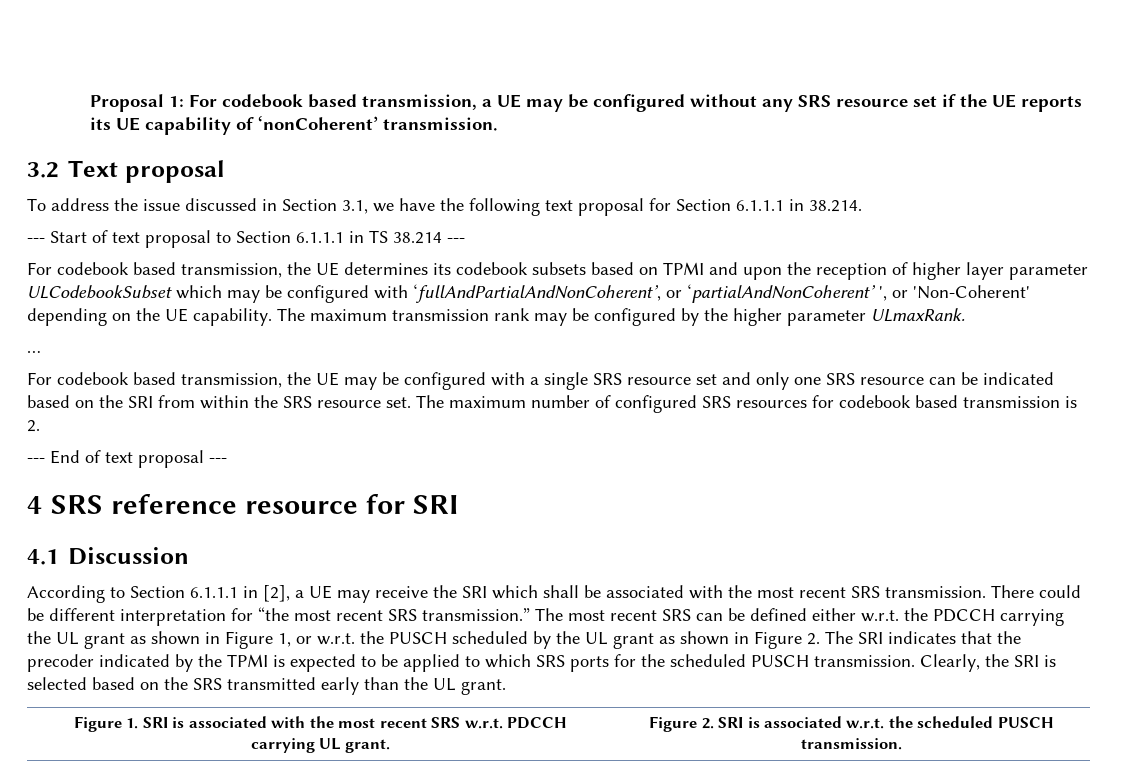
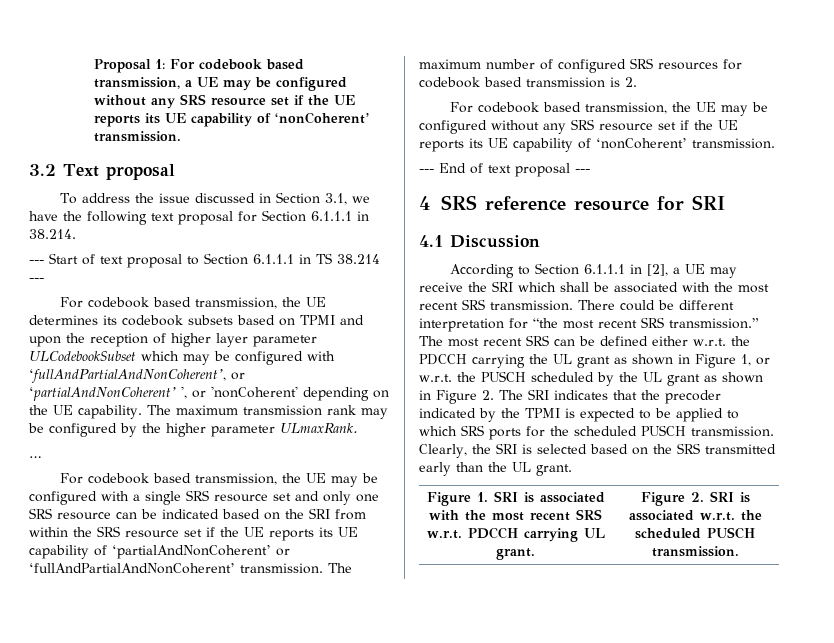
- For codebook based transmission, the UE determines its codebook subsets based on TPMI and upon the reception of higher layer parameter ULCodebookSubset which may be configured with ‘fullAndPartialAndNonCoherent’, or ‘partialAndNonCoherent’ ', or 'Non-Coherent' depending on the UE capability.
+ For codebook based transmission, the UE determines its codebook subsets based on TPMI and upon the reception of higher layer parameter ULCodebookSubset which may be configured with ‘fullAndPartialAndNonCoherent’, or ‘partialAndNonCoherent’ ', or 'nonCoherent' depending on the UE capability.
- For codebook based transmission, the UE may be configured with a single SRS resource set and only one SRS resource can be indicated based on the SRI from within the SRS resource set.
+ For codebook based transmission, the UE may be configured with a single SRS resource set and only one SRS resource can be indicated based on the SRI from within the SRS resource set if the UE reports its UE capability of ‘partialAndNonCoherent’ or ‘fullAndPartialAndNonCoherent’ transmission.
+ For codebook based transmission, the UE may be configured without any SRS resource set if the UE reports its UE capability of ‘nonCoherent’ transmission.

